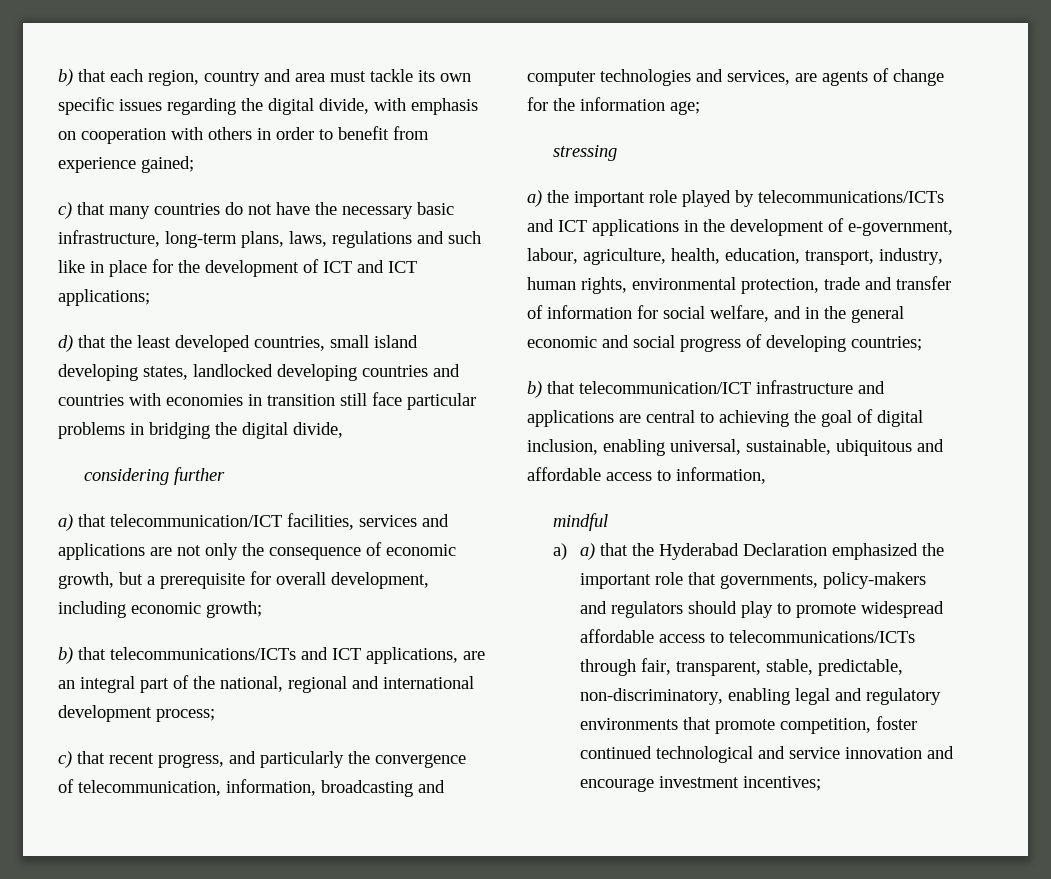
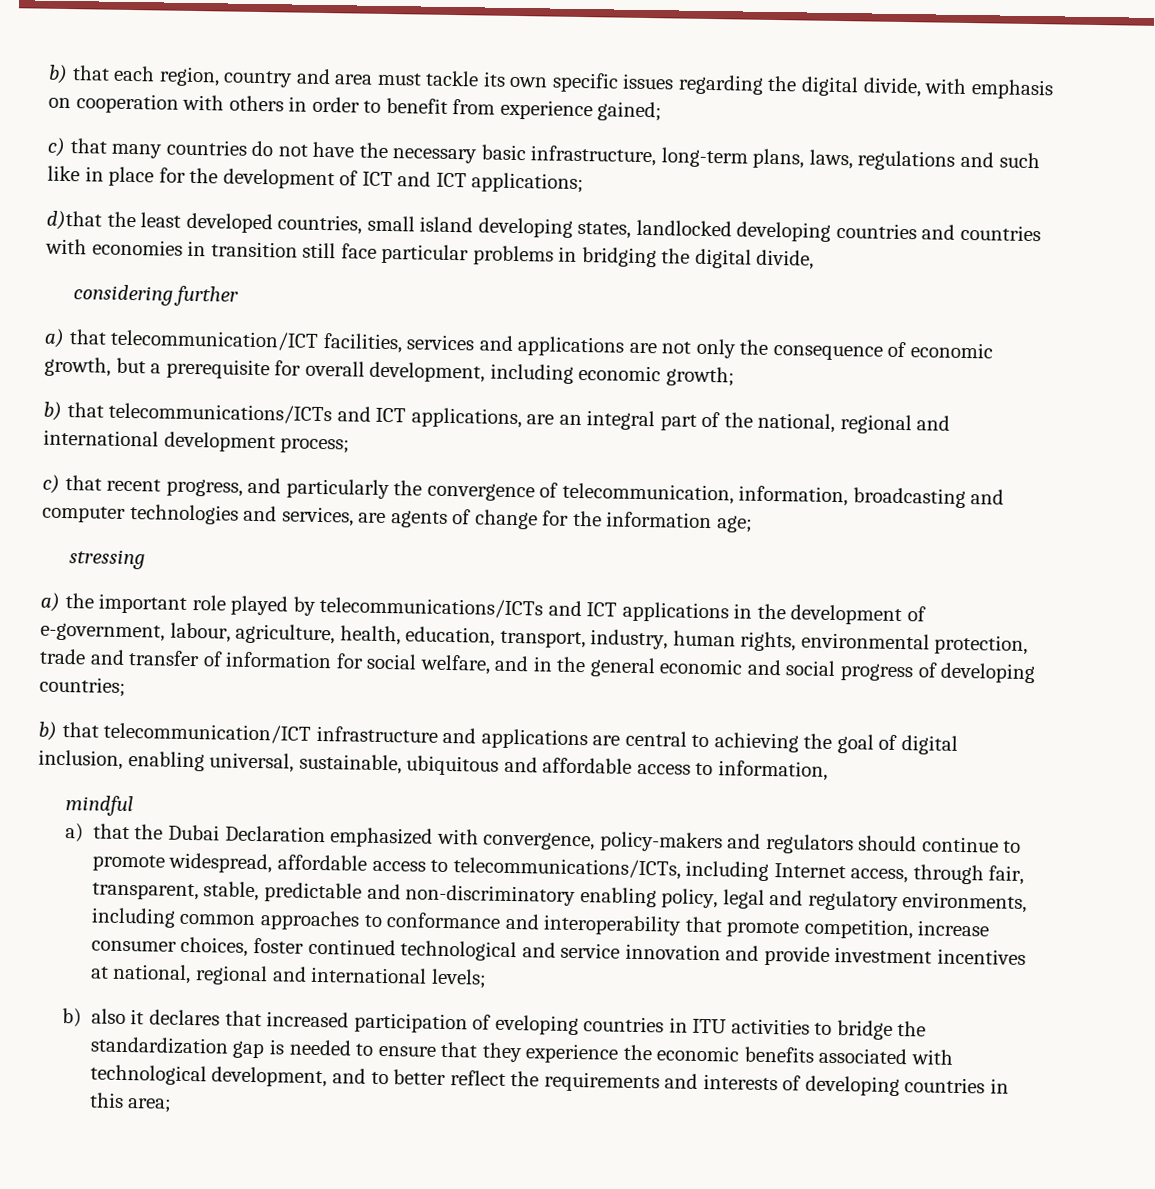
- d) that the least developed countries, small island developing states, landlocked developing countries and countries with economies in transition still face particular problems in bridging the digital divide,
+ d)that the least developed countries, small island developing states, landlocked developing countries and countries with economies in transition still face particular problems in bridging the digital divide,
- a) a) that the Hyderabad Declaration emphasized the important role that governments, policy-makers and regulators should play to promote widespread affordable access to telecommunications/ICTs through fair, transparent, stable, predictable, non-discriminatory, enabling legal and regulatory environments that promote competition, foster continued technological and service innovation and encourage investment incentives;
+ a) that the Dubai Declaration emphasized with convergence, policy-makers and regulators should continue to promote widespread, affordable access to telecommunications/ICTs, including Internet access, through fair, transparent, stable, predictable and non-discriminatory enabling policy, legal and regulatory environments, including common approaches to conformance and interoperability that promote competition, increase consumer choices, foster continued technological and service innovation and provide investment incentives at national, regional and international levels;
+ b) also it declares that increased participation of eveloping countries in ITU activities to bridge the standardization gap is needed to ensure that they experience the economic benefits associated with technological development, and to better reflect the requirements and interests of developing countries in this area;

